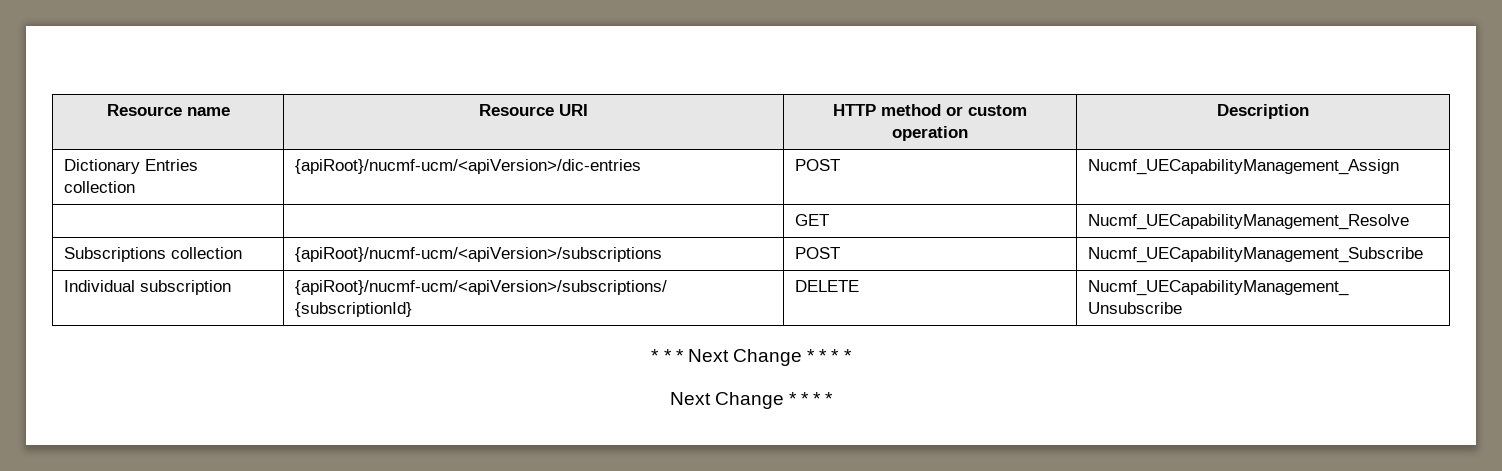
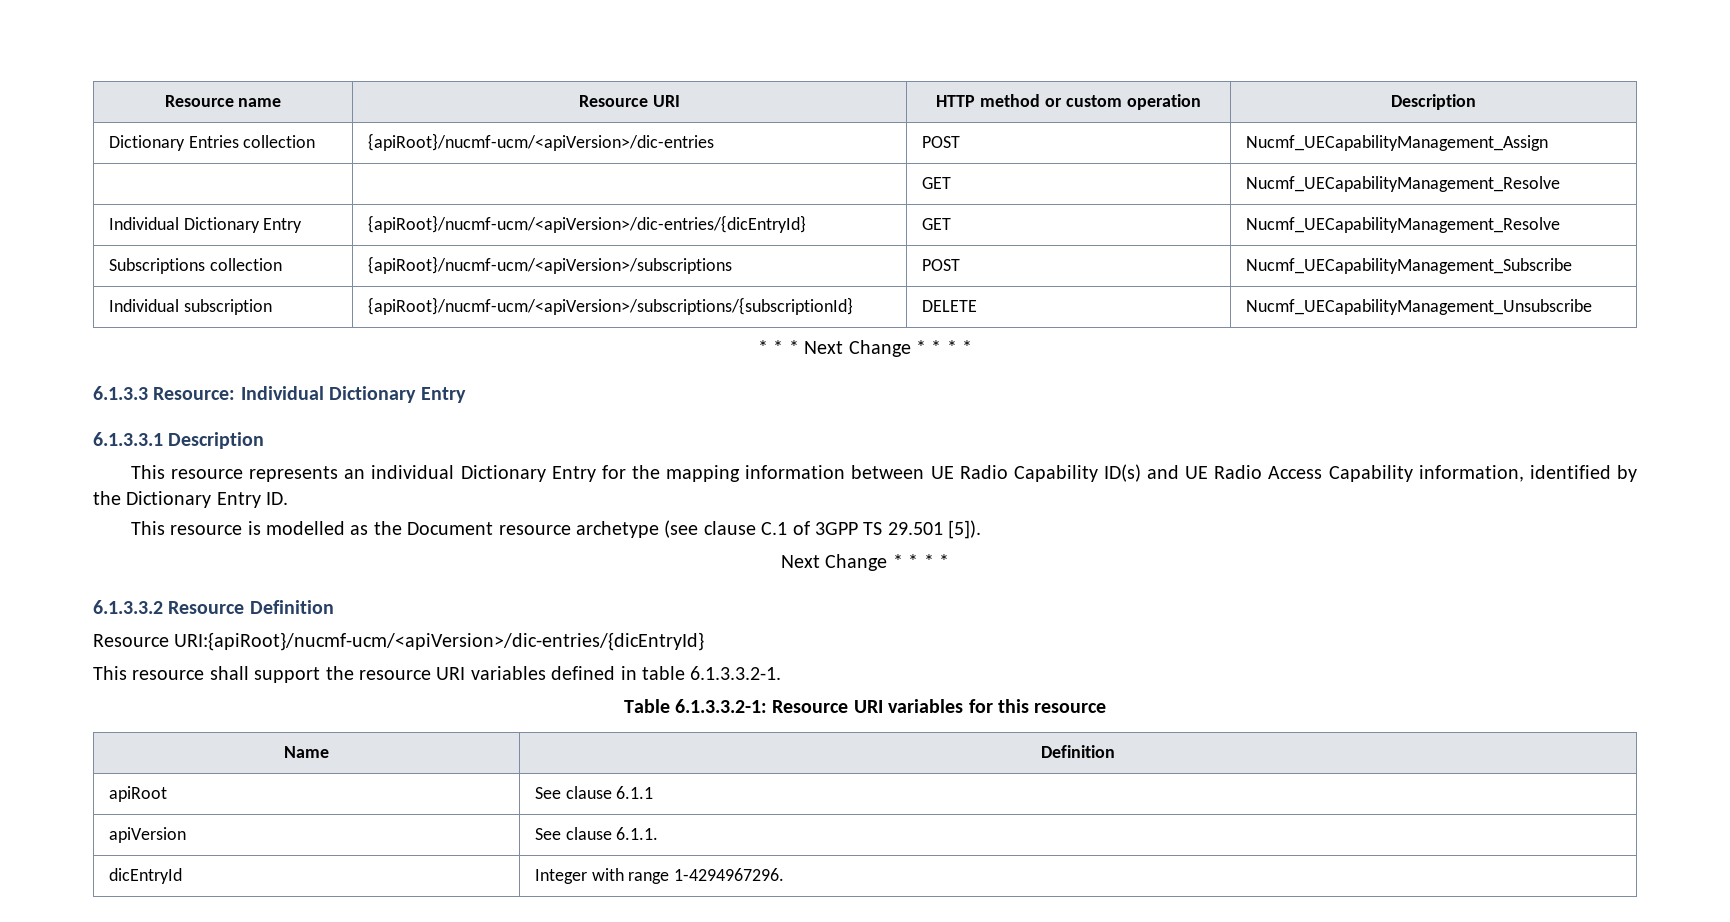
+ Individual Dictionary Entry | {apiRoot}/nucmf-ucm/<apiVersion>/dic-entries/{dicEntryId} | GET | Nucmf_UECapabilityManagement_Resolve
  * * * Next Change * * * *
+ 6.1.3.3 Resource: Individual Dictionary Entry
+ 6.1.3.3.1 Description
+ This resource represents an individual Dictionary Entry for the mapping information between UE Radio Capability ID(s) and UE Radio Access Capability information, identified by the Dictionary Entry ID.
+ This resource is modelled as the Document resource archetype (see clause C.1 of 3GPP TS 29.501 [5]).
  Next Change * * * *
+ 6.1.3.3.2 Resource Definition
+ Resource URI:{apiRoot}/nucmf-ucm/<apiVersion>/dic-entries/{dicEntryId}
+ This resource shall support the resource URI variables defined in table 6.1.3.3.2-1.
+ Table 6.1.3.3.2-1: Resource URI variables for this resource
+ Name | Definition
+ apiRoot | See clause 6.1.1
+ apiVersion | See clause 6.1.1.
+ dicEntryId | Integer with range 1-4294967296.

